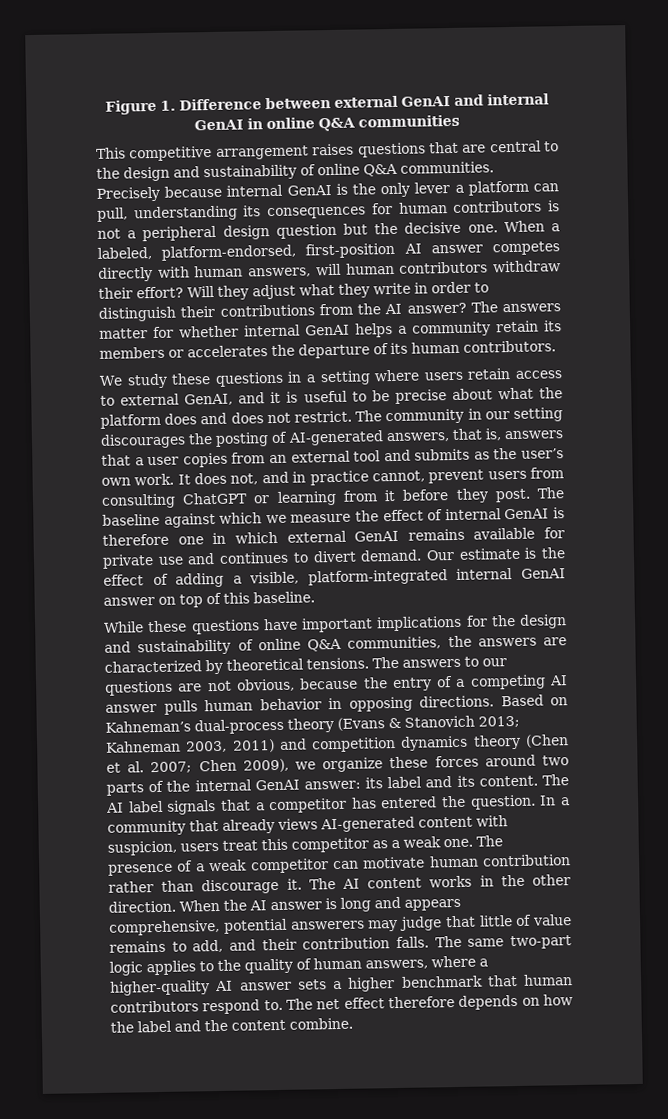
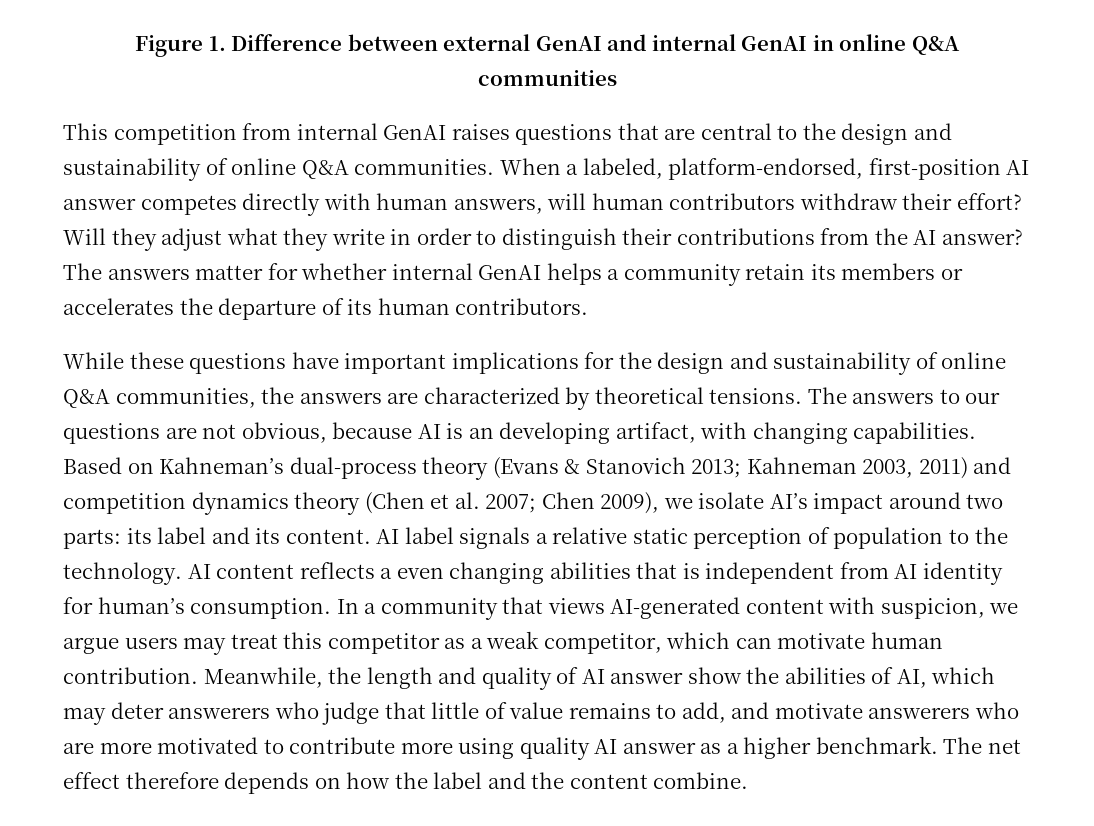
- This competitive arrangement raises questions that are central to the design and sustainability of online Q&A communities.
+ This competition from internal GenAI raises questions that are central to the design and sustainability of online Q&A communities.
- Precisely because internal GenAI is the only lever a platform can pull, understanding its consequences for human contributors is not a peripheral design question but the decisive one.
- We study these questions in a setting where users retain access to external GenAI, and it is useful to be precise about what the platform does and does not restrict. The community in our setting discourages the posting of AI-generated answers, that is, answers that a user copies from an external tool and submits as the user’s own work. It does not, and in practice cannot, prevent users from consulting ChatGPT or learning from it before they post. The baseline against which we measure the effect of internal GenAI is therefore one in which external GenAI remains available for private use and continues to divert demand. Our estimate is the effect of adding a visible, platform-integrated internal GenAI answer on top of this baseline.
- The answers to our questions are not obvious, because the entry of a competing AI answer pulls human behavior in opposing directions.
+ The answers to our questions are not obvious, because AI is an developing artifact, with changing capabilities.
- Based on Kahneman’s dual-process theory (Evans & Stanovich 2013; Kahneman 2003, 2011) and competition dynamics theory (Chen et al. 2007; Chen 2009), we organize these forces around two parts of the internal GenAI answer: its label and its content.
+ Based on Kahneman’s dual-process theory (Evans & Stanovich 2013; Kahneman 2003, 2011) and competition dynamics theory (Chen et al. 2007; Chen 2009), we isolate AI’s impact around two parts: its label and its content.
- The AI label signals that a competitor has entered the question.
+ AI label signals a relative static perception of population to the technology. AI content reflects a even changing abilities that is independent from AI identity for human’s consumption.
- In a community that already views AI-generated content with suspicion, users treat this competitor as a weak one. The presence of a weak competitor can motivate human contribution rather than discourage it. The AI content works in the other direction. When the AI answer is long and appears comprehensive, potential answerers may judge that little of value remains to add, and their contribution falls. The same two-part logic applies to the quality of human answers, where a higher-quality AI answer sets a higher benchmark that human contributors respond to.
+ In a community that views AI-generated content with suspicion, we argue users may treat this competitor as a weak competitor, which can motivate human contribution. Meanwhile, the length and quality of AI answer show the abilities of AI, which may deter answerers who judge that little of value remains to add, and motivate answerers who are more motivated to contribute more using quality AI answer as a higher benchmark.

